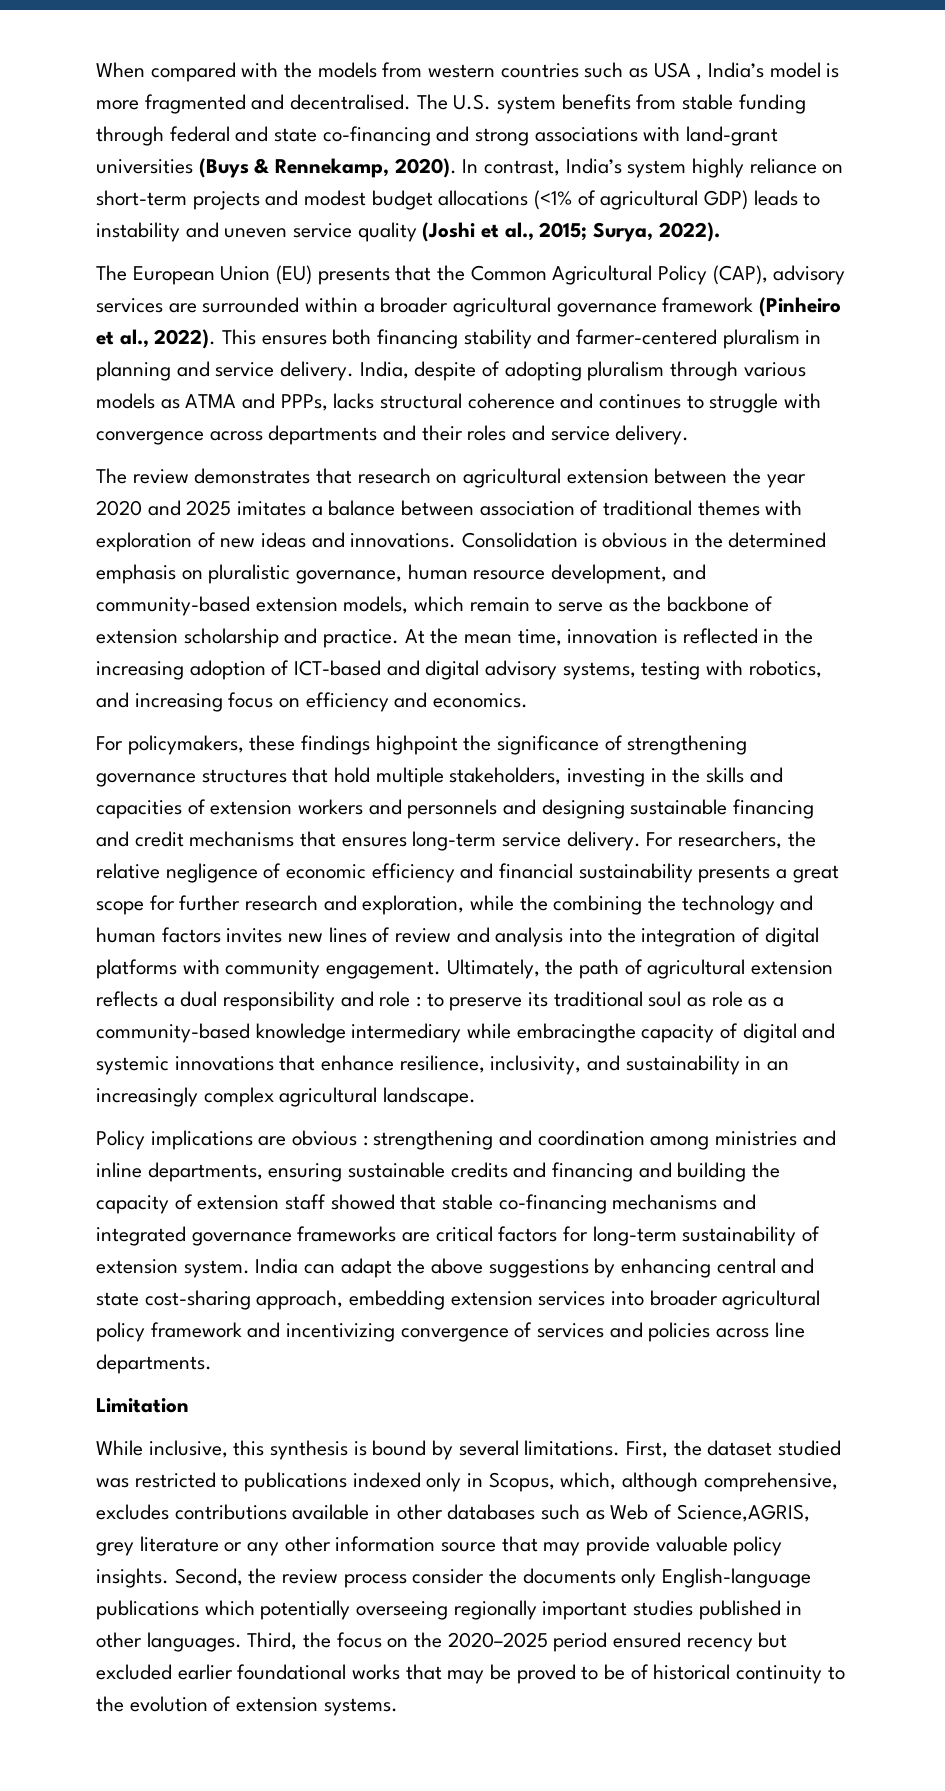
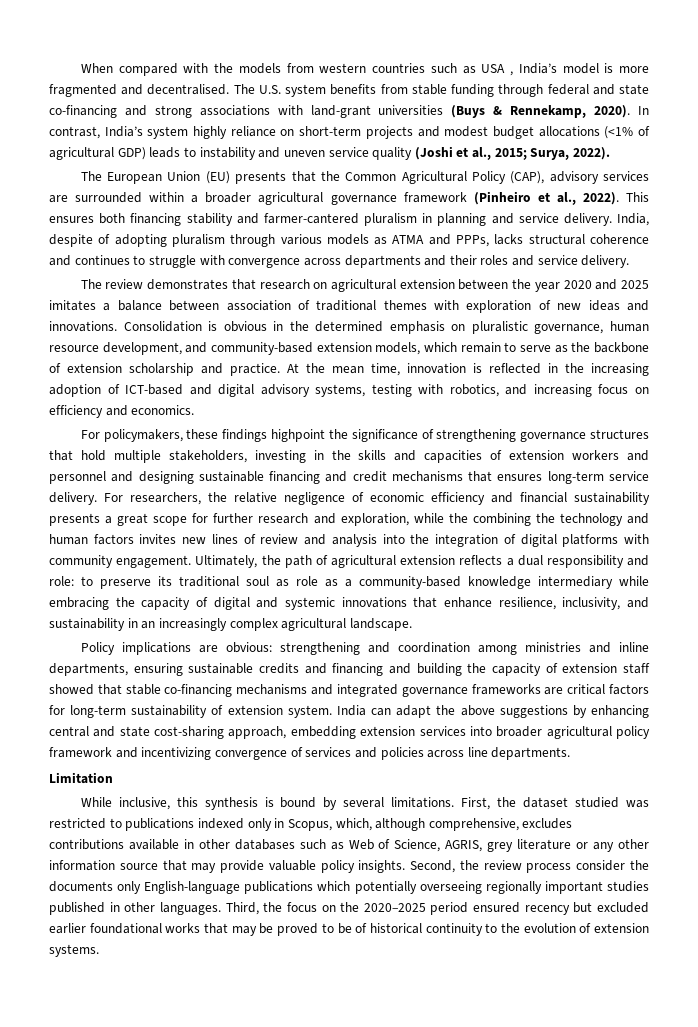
- This ensures both financing stability and farmer-centered pluralism in planning and service delivery.
+ This ensures both financing stability and farmer-cantered pluralism in planning and service delivery.
- For policymakers, these findings highpoint the significance of strengthening governance structures that hold multiple stakeholders, investing in the skills and capacities of extension workers and personnels and designing sustainable financing and credit mechanisms that ensures long-term service delivery.
+ For policymakers, these findings highpoint the significance of strengthening governance structures that hold multiple stakeholders, investing in the skills and capacities of extension workers and personnel and designing sustainable financing and credit mechanisms that ensures long-term service delivery.
- Ultimately, the path of agricultural extension reflects a dual responsibility and role : to preserve its traditional soul as role as a community-based knowledge intermediary while embracingthe capacity of digital and systemic innovations that enhance resilience, inclusivity, and sustainability in an increasingly complex agricultural landscape.
+ Ultimately, the path of agricultural extension reflects a dual responsibility and role: to preserve its traditional soul as role as a community-based knowledge intermediary while embracing the capacity of digital and systemic innovations that enhance resilience, inclusivity, and sustainability in an increasingly complex agricultural landscape.
- Policy implications are obvious : strengthening and coordination among ministries and inline departments, ensuring sustainable credits and financing and building the capacity of extension staff showed that stable co-financing mechanisms and integrated governance frameworks are critical factors for long-term sustainability of extension system.
+ Policy implications are obvious: strengthening and coordination among ministries and inline departments, ensuring sustainable credits and financing and building the capacity of extension staff showed that stable co-financing mechanisms and integrated governance frameworks are critical factors for long-term sustainability of extension system.
- First, the dataset studied was restricted to publications indexed only in Scopus, which, although comprehensive, excludes contributions available in other databases such as Web of Science,AGRIS, grey literature or any other information source that may provide valuable policy insights.
+ First, the dataset studied was restricted to publications indexed only in Scopus, which, although comprehensive, excludes contributions available in other databases such as Web of Science, AGRIS, grey literature or any other information source that may provide valuable policy insights.

